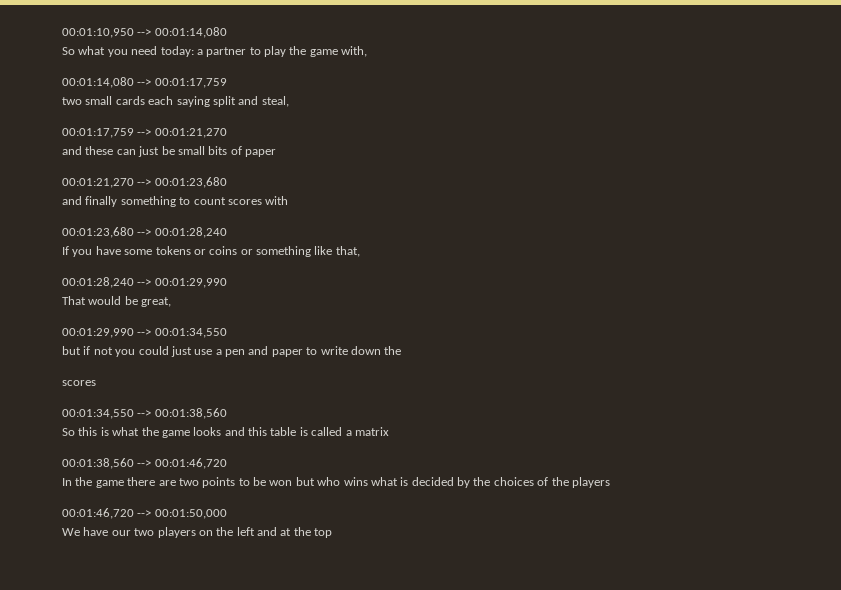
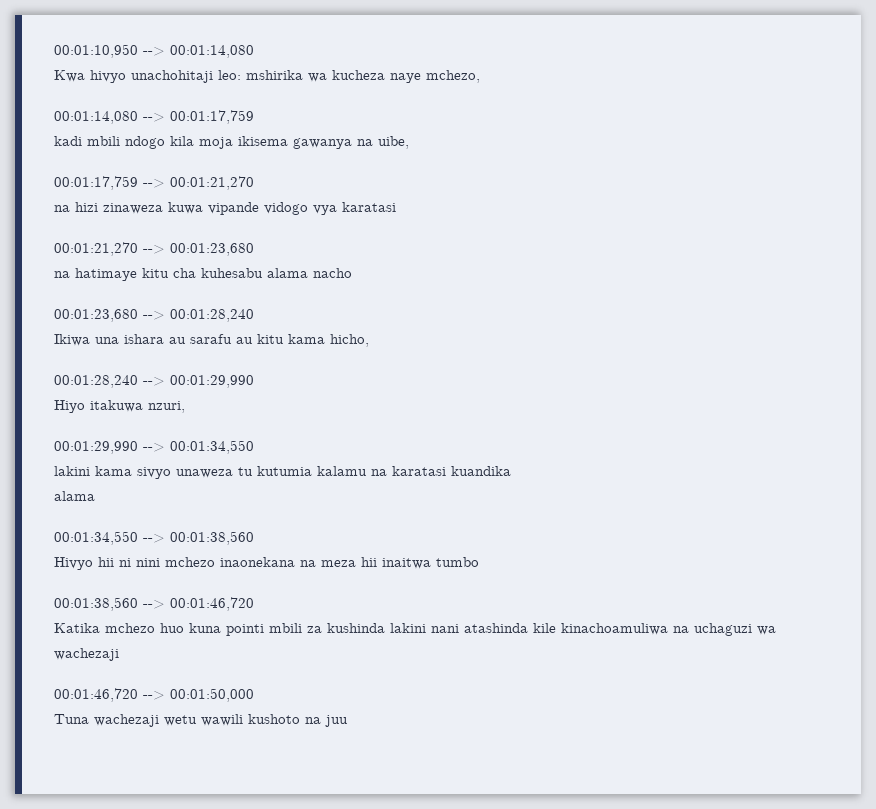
- So what you need today: a partner to play the game with,
+ Kwa hivyo unachohitaji leo: mshirika wa kucheza naye mchezo,
  00:01:14,080 --> 00:01:17,759
- two small cards each saying split and steal,
+ kadi mbili ndogo kila moja ikisema gawanya na uibe,
  00:01:17,759 --> 00:01:21,270
- and these can just be small bits of paper
+ na hizi zinaweza kuwa vipande vidogo vya karatasi
  00:01:21,270 --> 00:01:23,680
- and finally something to count scores with
+ na hatimaye kitu cha kuhesabu alama nacho
  00:01:23,680 --> 00:01:28,240
- If you have some tokens or coins or something like that,
+ Ikiwa una ishara au sarafu au kitu kama hicho,
- That would be great,
+ Hiyo itakuwa nzuri,
- but if not you could just use a pen and paper to write down the
- scores
+ lakini kama sivyo unaweza tu kutumia kalamu na karatasi kuandika
+ alama
  00:01:34,550 --> 00:01:38,560
- So this is what the game looks and this table is called a matrix
+ Hivyo hii ni nini mchezo inaonekana na meza hii inaitwa tumbo
  00:01:38,560 --> 00:01:46,720
- In the game there are two points to be won but who wins what is decided by the choices of the players
+ Katika mchezo huo kuna pointi mbili za kushinda lakini nani atashinda kile kinachoamuliwa na uchaguzi wa wachezaji
  00:01:46,720 --> 00:01:50,000
- We have our two players on the left and at the top
+ Tuna wachezaji wetu wawili kushoto na juu

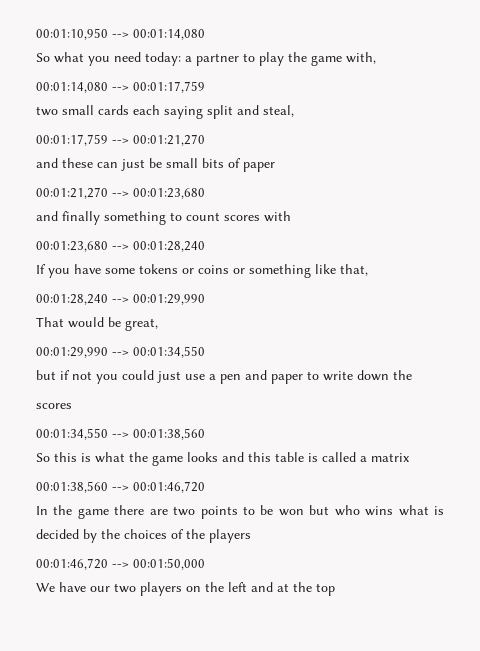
- Kwa hivyo unachohitaji leo: mshirika wa kucheza naye mchezo,
+ So what you need today: a partner to play the game with,
  00:01:14,080 --> 00:01:17,759
- kadi mbili ndogo kila moja ikisema gawanya na uibe,
+ two small cards each saying split and steal,
  00:01:17,759 --> 00:01:21,270
- na hizi zinaweza kuwa vipande vidogo vya karatasi
+ and these can just be small bits of paper
  00:01:21,270 --> 00:01:23,680
- na hatimaye kitu cha kuhesabu alama nacho
+ and finally something to count scores with
  00:01:23,680 --> 00:01:28,240
- Ikiwa una ishara au sarafu au kitu kama hicho,
+ If you have some tokens or coins or something like that,
- Hiyo itakuwa nzuri,
+ That would be great,
- lakini kama sivyo unaweza tu kutumia kalamu na karatasi kuandika
- alama
+ but if not you could just use a pen and paper to write down the
+ scores
  00:01:34,550 --> 00:01:38,560
- Hivyo hii ni nini mchezo inaonekana na meza hii inaitwa tumbo
+ So this is what the game looks and this table is called a matrix
  00:01:38,560 --> 00:01:46,720
- Katika mchezo huo kuna pointi mbili za kushinda lakini nani atashinda kile kinachoamuliwa na uchaguzi wa wachezaji
+ In the game there are two points to be won but who wins what is decided by the choices of the players
  00:01:46,720 --> 00:01:50,000
- Tuna wachezaji wetu wawili kushoto na juu
+ We have our two players on the left and at the top

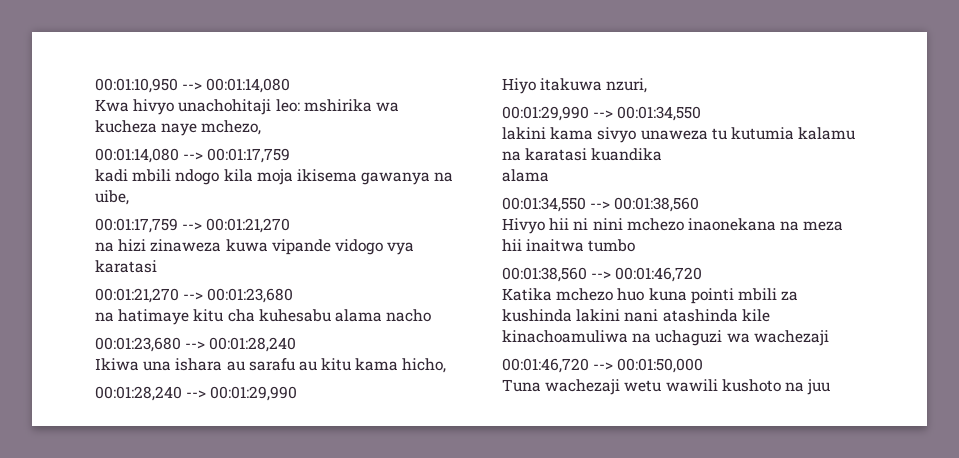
- So what you need today: a partner to play the game with,
+ Kwa hivyo unachohitaji leo: mshirika wa kucheza naye mchezo,
  00:01:14,080 --> 00:01:17,759
- two small cards each saying split and steal,
+ kadi mbili ndogo kila moja ikisema gawanya na uibe,
  00:01:17,759 --> 00:01:21,270
- and these can just be small bits of paper
+ na hizi zinaweza kuwa vipande vidogo vya karatasi
  00:01:21,270 --> 00:01:23,680
- and finally something to count scores with
+ na hatimaye kitu cha kuhesabu alama nacho
  00:01:23,680 --> 00:01:28,240
- If you have some tokens or coins or something like that,
+ Ikiwa una ishara au sarafu au kitu kama hicho,
- That would be great,
+ Hiyo itakuwa nzuri,
- but if not you could just use a pen and paper to write down the
- scores
+ lakini kama sivyo unaweza tu kutumia kalamu na karatasi kuandika
+ alama
  00:01:34,550 --> 00:01:38,560
- So this is what the game looks and this table is called a matrix
+ Hivyo hii ni nini mchezo inaonekana na meza hii inaitwa tumbo
  00:01:38,560 --> 00:01:46,720
- In the game there are two points to be won but who wins what is decided by the choices of the players
+ Katika mchezo huo kuna pointi mbili za kushinda lakini nani atashinda kile kinachoamuliwa na uchaguzi wa wachezaji
  00:01:46,720 --> 00:01:50,000
- We have our two players on the left and at the top
+ Tuna wachezaji wetu wawili kushoto na juu

